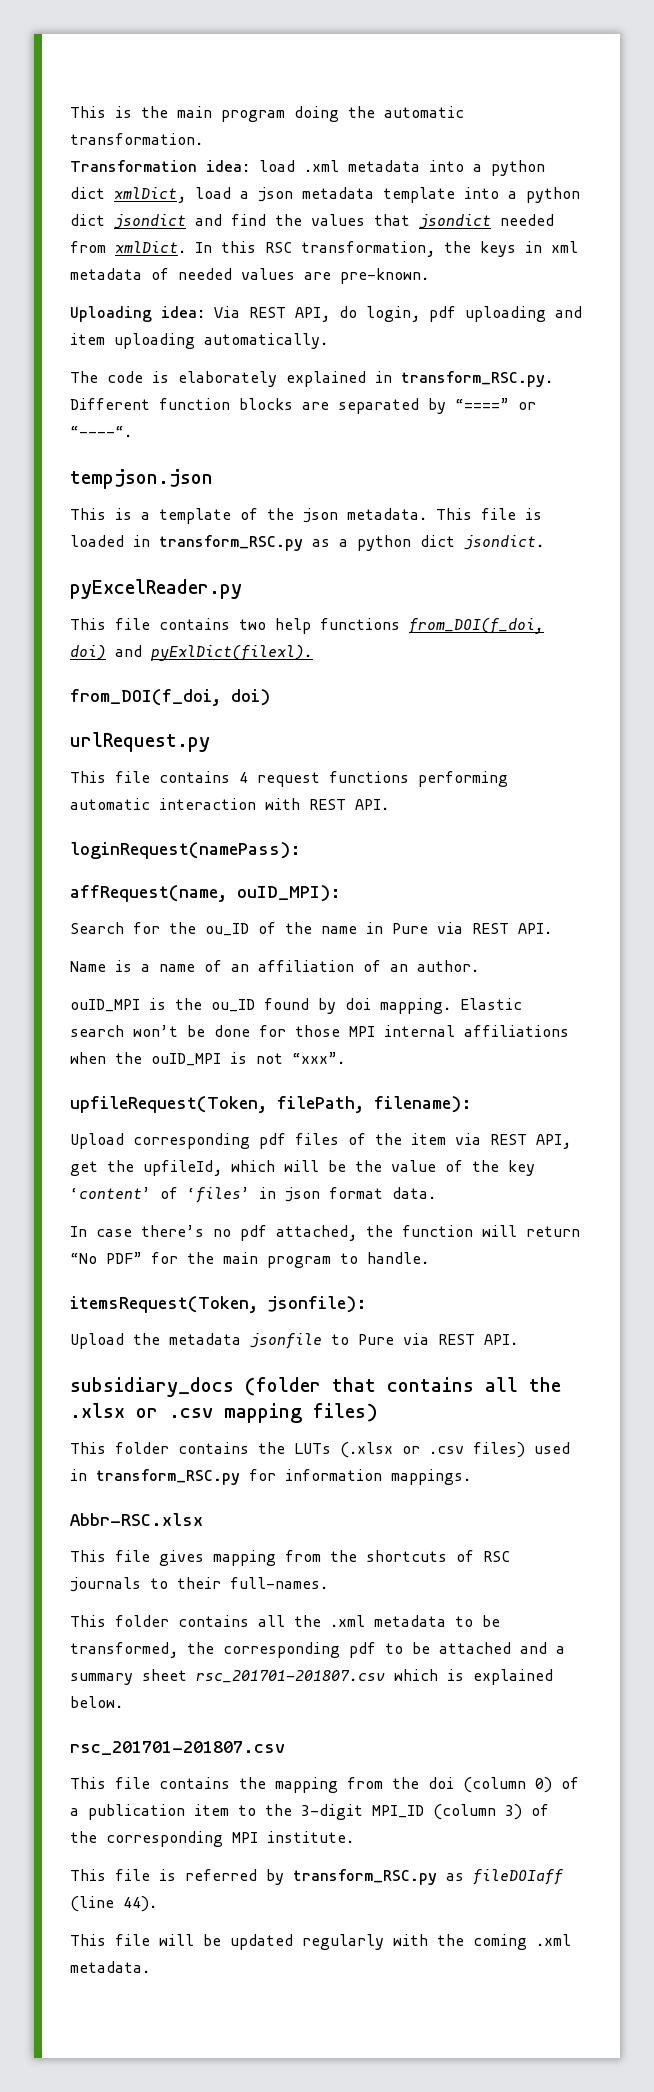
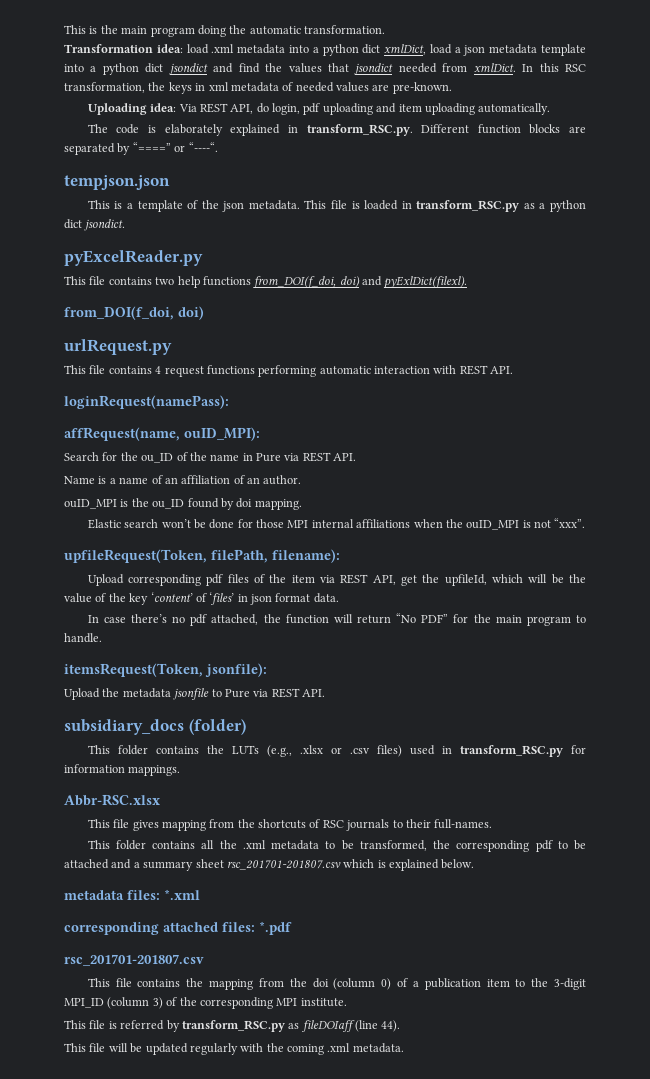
- ouID_MPI is the ou_ID found by doi mapping. Elastic search won’t be done for those MPI internal affiliations when the ouID_MPI is not “xxx”.
+ ouID_MPI is the ou_ID found by doi mapping.
+ Elastic search won’t be done for those MPI internal affiliations when the ouID_MPI is not “xxx”.
- subsidiary_docs (folder that contains all the .xlsx or .csv mapping files)
+ subsidiary_docs (folder)
- This folder contains the LUTs (.xlsx or .csv files) used in transform_RSC.py for information mappings.
+ This folder contains the LUTs (e.g., .xlsx or .csv files) used in transform_RSC.py for information mappings.
+ metadata files: *.xml
+ corresponding attached files: *.pdf

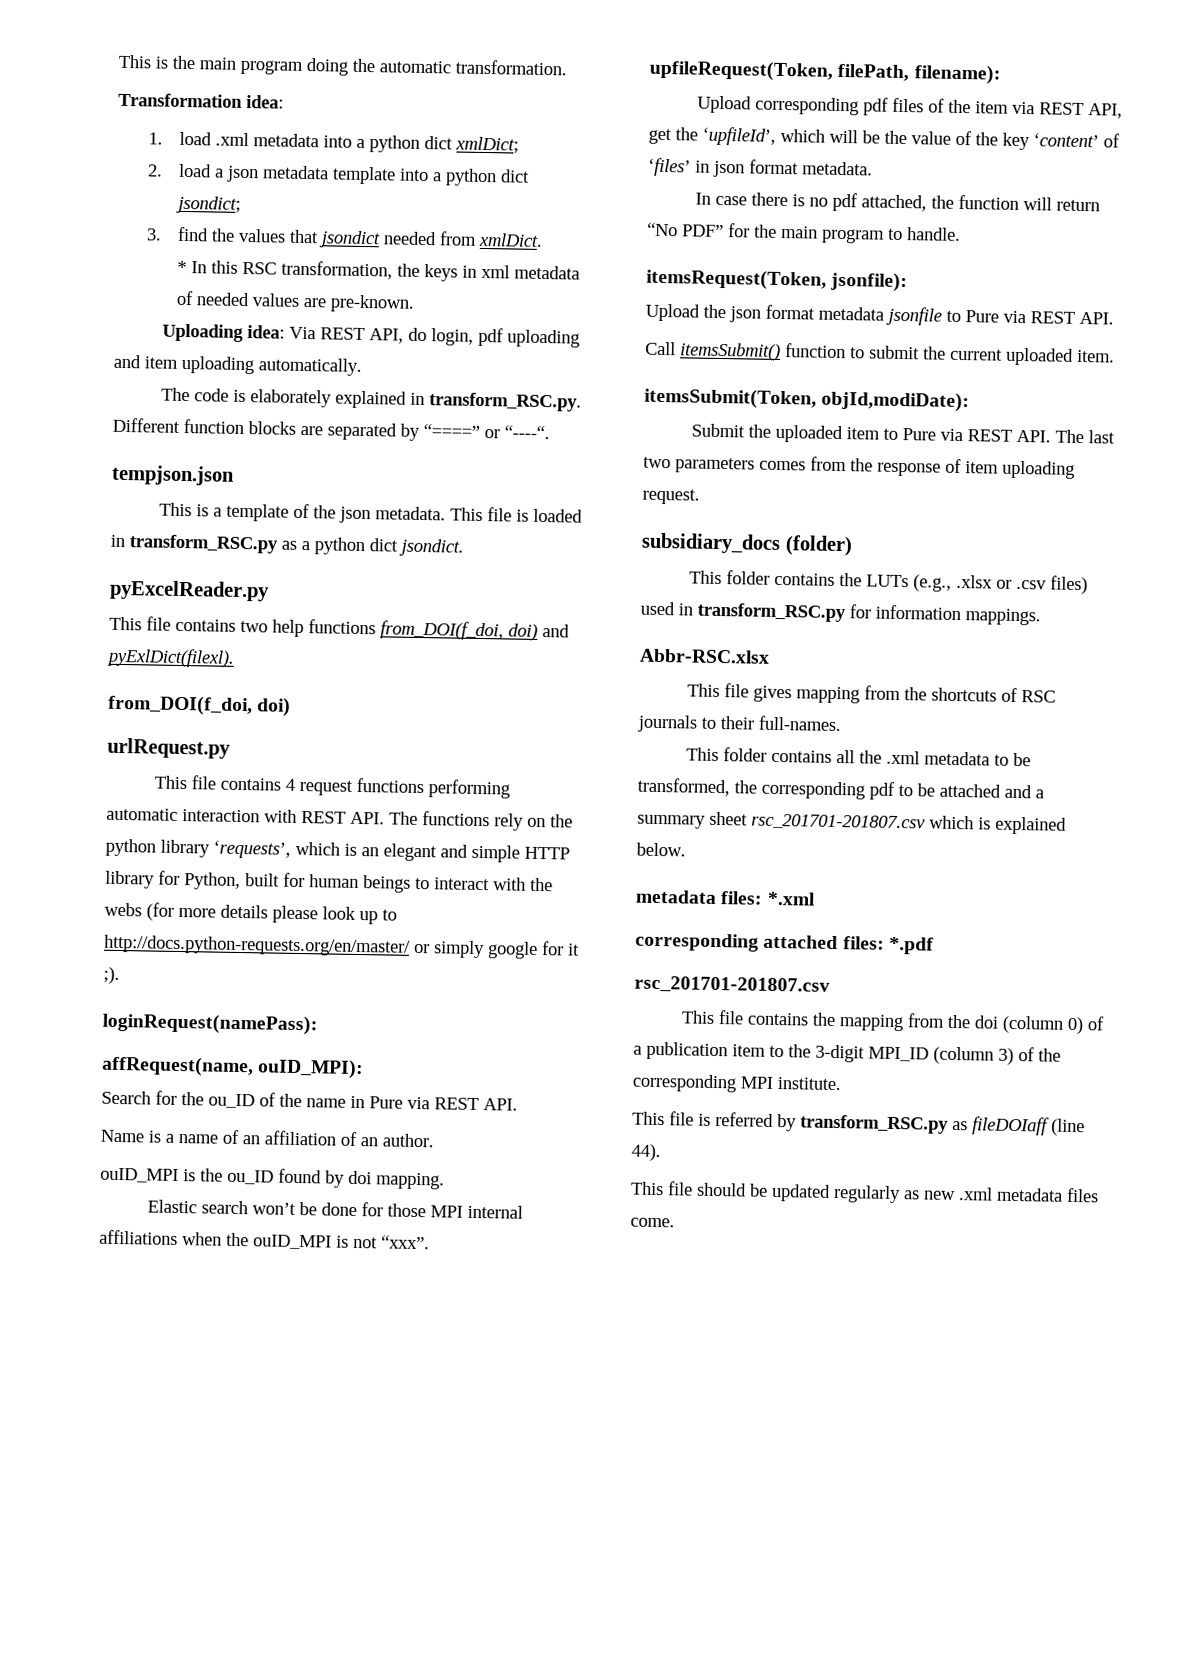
- Transformation idea: load .xml metadata into a python dict xmlDict, load a json metadata template into a python dict jsondict and find the values that jsondict needed from xmlDict. In this RSC transformation, the keys in xml metadata of needed values are pre-known.
+ Transformation idea:
+ 1. load .xml metadata into a python dict xmlDict;
+ 2. load a json metadata template into a python dict jsondict;
+ 3. find the values that jsondict needed from xmlDict.
+ * In this RSC transformation, the keys in xml metadata of needed values are pre-known.
- This file contains 4 request functions performing automatic interaction with REST API.
+ This file contains 4 request functions performing automatic interaction with REST API. The functions rely on the python library ‘requests’, which is an elegant and simple HTTP library for Python, built for human beings to interact with the webs (for more details please look up to http://docs.python-requests.org/en/master/ or simply google for it ;).
- Upload corresponding pdf files of the item via REST API, get the upfileId, which will be the value of the key ‘content’ of ‘files’ in json format data.
+ Upload corresponding pdf files of the item via REST API, get the ‘upfileId’, which will be the value of the key ‘content’ of ‘files’ in json format metadata.
- In case there’s no pdf attached, the function will return “No PDF” for the main program to handle.
+ In case there is no pdf attached, the function will return “No PDF” for the main program to handle.
- Upload the metadata jsonfile to Pure via REST API.
+ Upload the json format metadata jsonfile to Pure via REST API.
+ Call itemsSubmit() function to submit the current uploaded item.
+ itemsSubmit(Token, objId,modiDate):
+ Submit the uploaded item to Pure via REST API. The last two parameters comes from the response of item uploading request.
- This file will be updated regularly with the coming .xml metadata.
+ This file should be updated regularly as new .xml metadata files come.

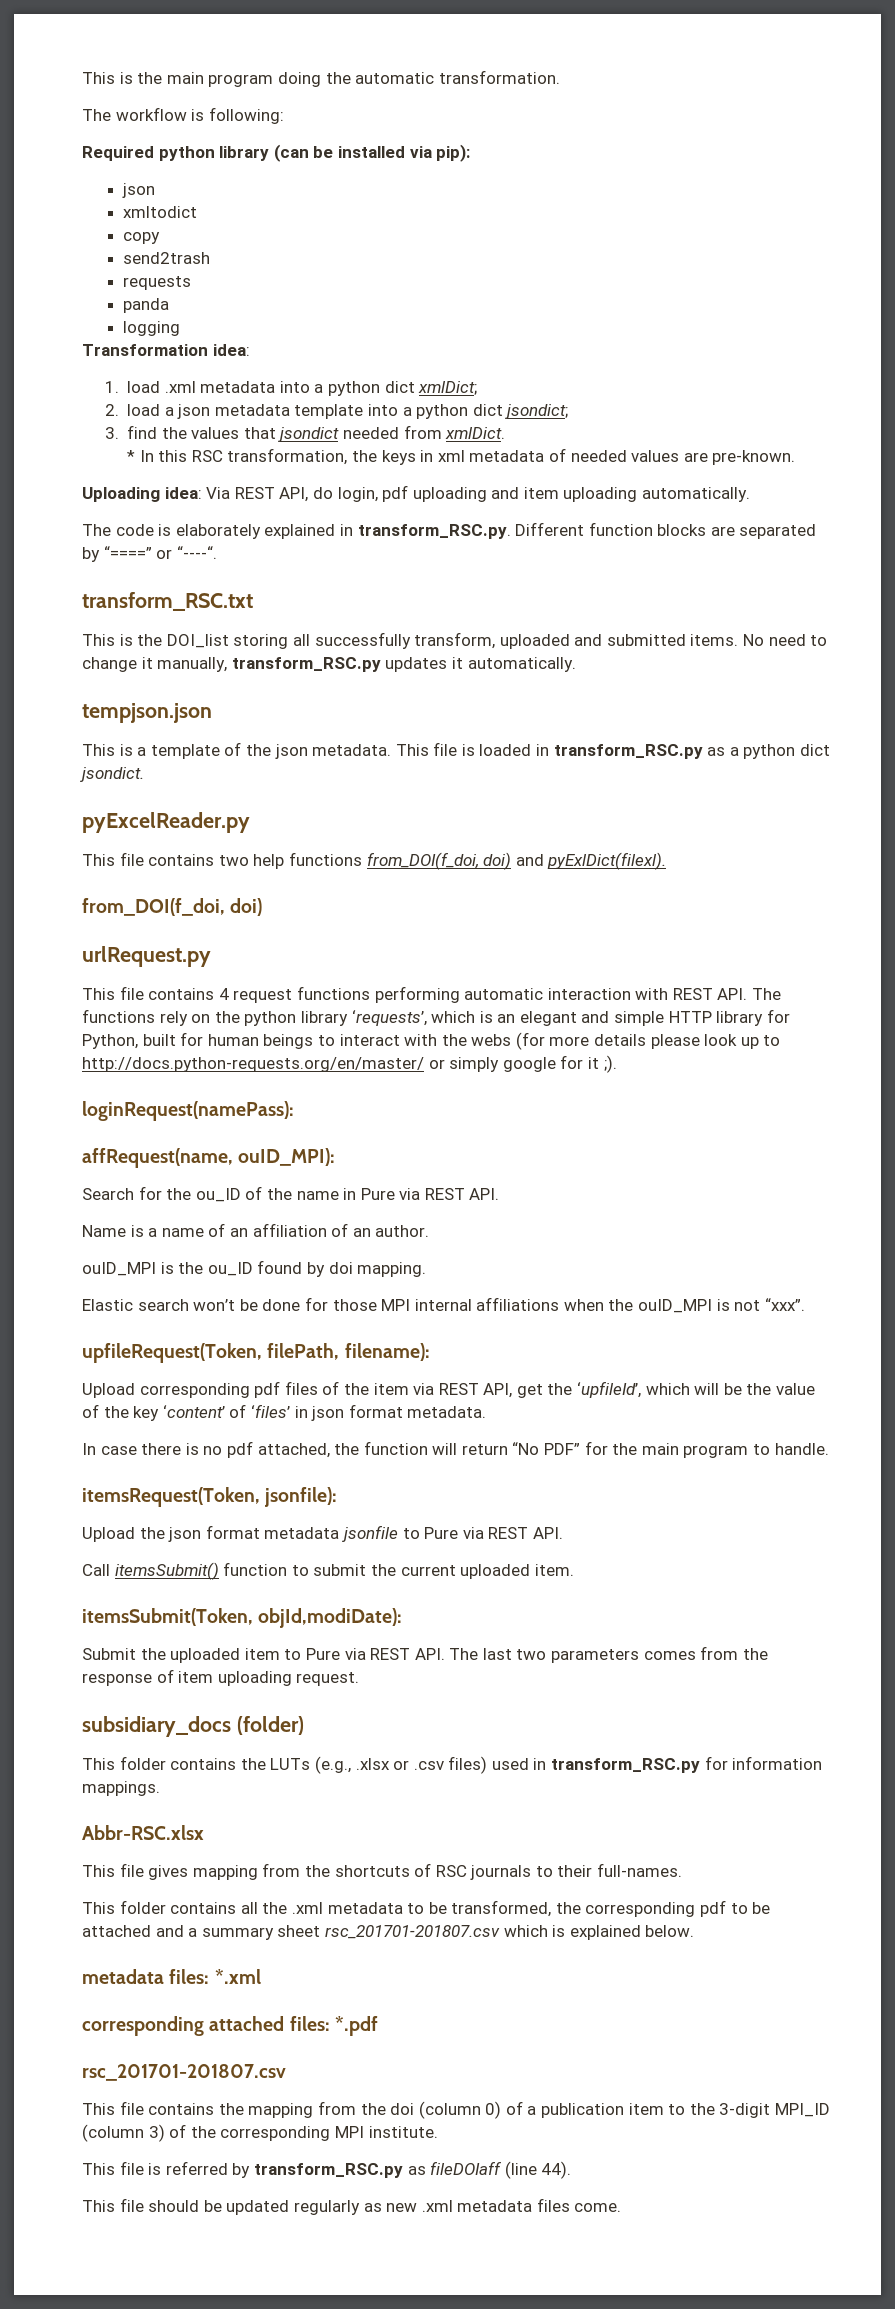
+ The workflow is following:
+ Required python library (can be installed via pip):
+ json
+ xmltodict
+ copy
+ send2trash
+ requests
+ panda
+ logging
+ transform_RSC.txt
+ This is the DOI_list storing all successfully transform, uploaded and submitted items. No need to change it manually, transform_RSC.py updates it automatically.

